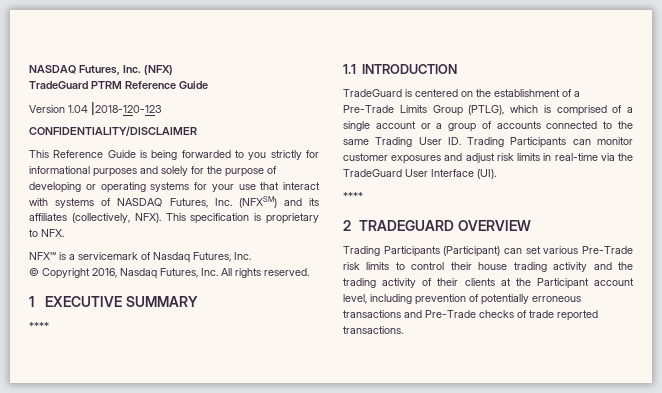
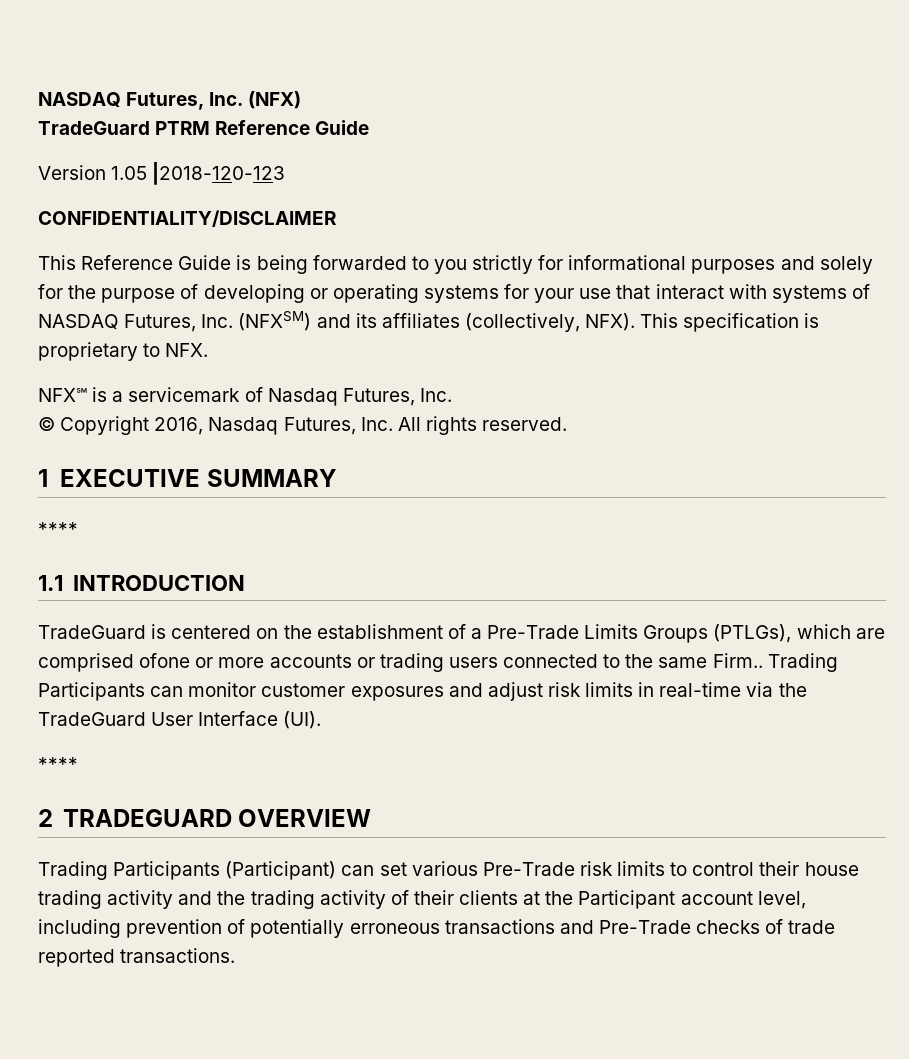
- Version 1.04 |2018-120-123
+ Version 1.05 |2018-120-123
- TradeGuard is centered on the establishment of a Pre-Trade Limits Group (PTLG), which is comprised of a single account or a group of accounts connected to the same Trading User ID. Trading Participants can monitor customer exposures and adjust risk limits in real-time via the TradeGuard User Interface (UI).
+ TradeGuard is centered on the establishment of a Pre-Trade Limits Groups (PTLGs), which are comprised ofone or more accounts or trading users connected to the same Firm.. Trading Participants can monitor customer exposures and adjust risk limits in real-time via the TradeGuard User Interface (UI).

